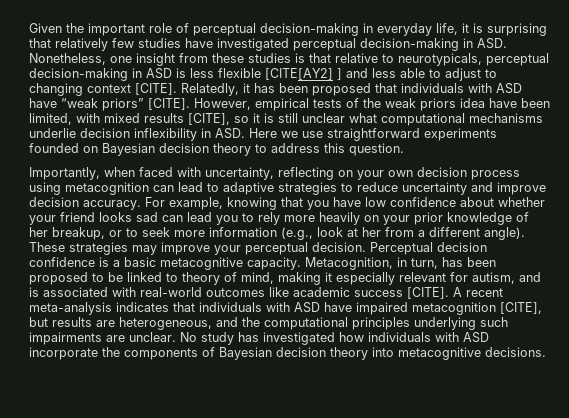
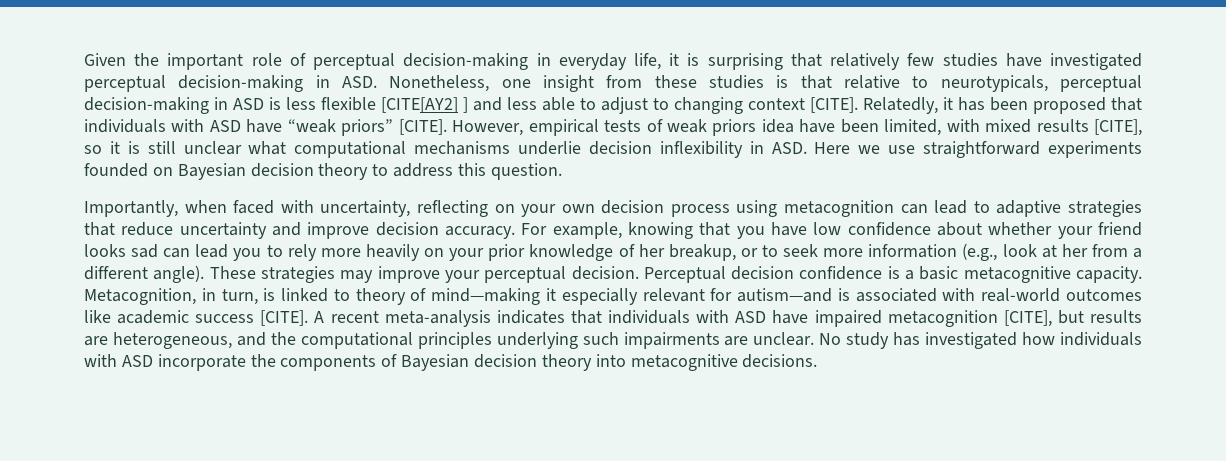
- However, empirical tests of the weak priors idea have been limited, with mixed results [CITE], so it is still unclear what computational mechanisms underlie decision inflexibility in ASD. Here we use straightforward experiments founded on Bayesian decision theory to address this question.
+ However, empirical tests of weak priors idea have been limited, with mixed results [CITE], so it is still unclear what computational mechanisms underlie decision inflexibility in ASD. Here we use straightforward experiments founded on Bayesian decision theory to address this question.
- Importantly, when faced with uncertainty, reflecting on your own decision process using metacognition can lead to adaptive strategies to reduce uncertainty and improve decision accuracy.
+ Importantly, when faced with uncertainty, reflecting on your own decision process using metacognition can lead to adaptive strategies that reduce uncertainty and improve decision accuracy.
- Metacognition, in turn, has been proposed to be linked to theory of mind, making it especially relevant for autism, and is associated with real-world outcomes like academic success [CITE].
+ Metacognition, in turn, is linked to theory of mind—making it especially relevant for autism—and is associated with real-world outcomes like academic success [CITE].

